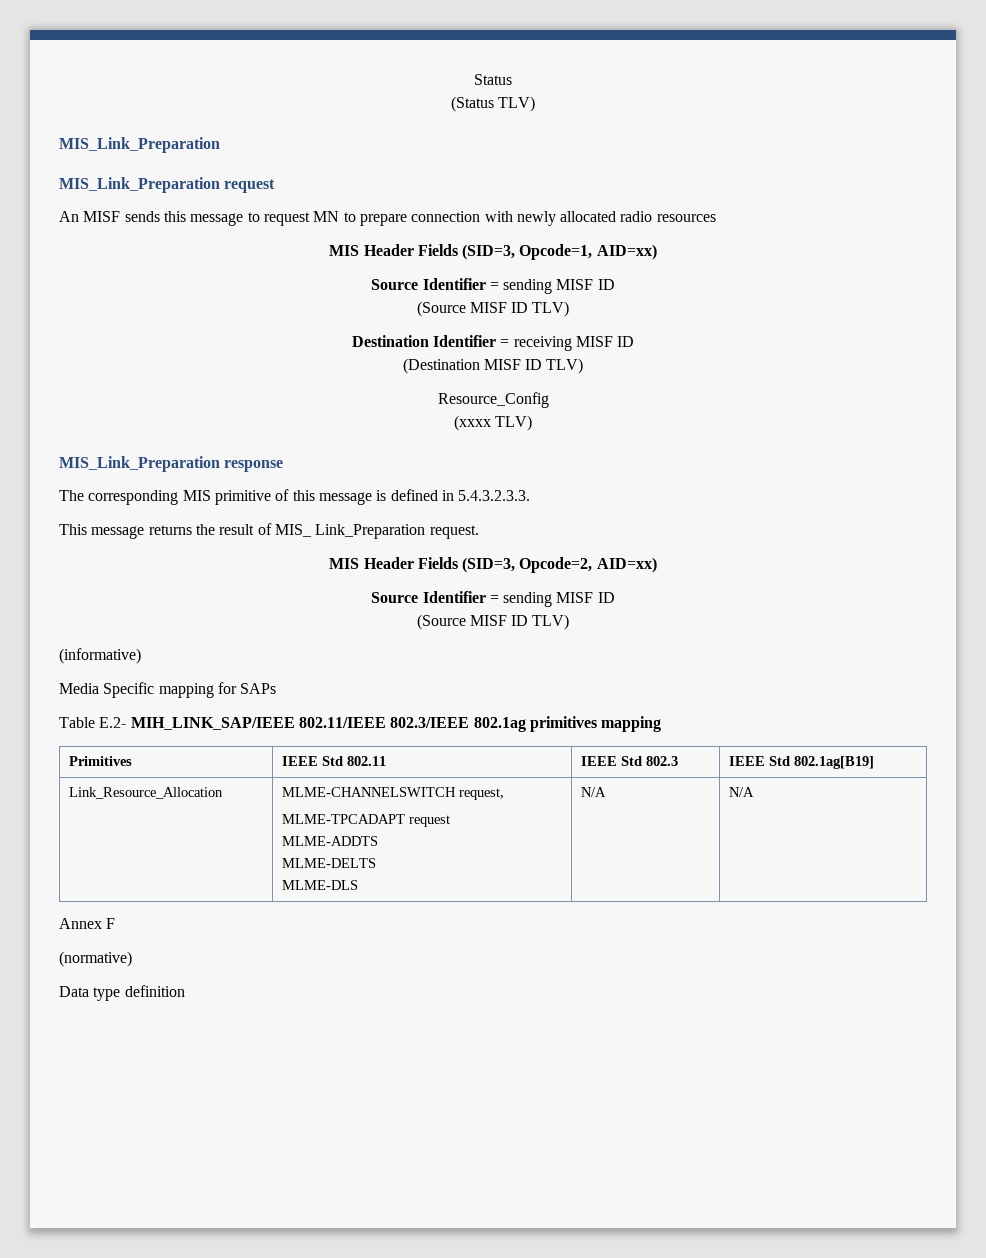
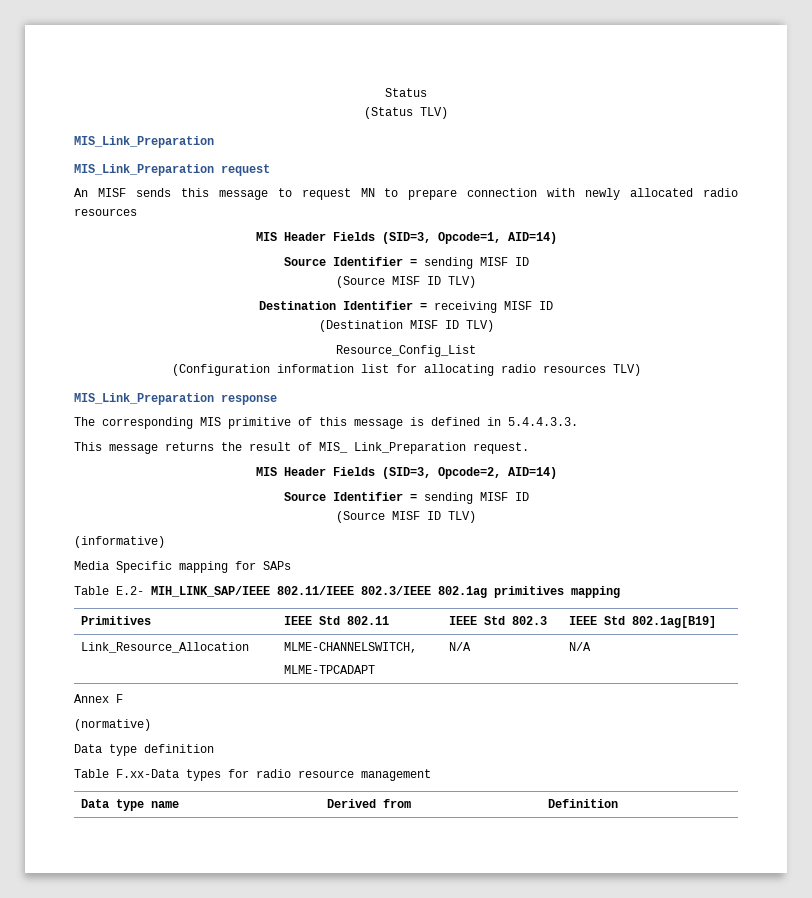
- MIS Header Fields (SID=3, Opcode=1, AID=xx)
+ MIS Header Fields (SID=3, Opcode=1, AID=14)
- Resource_Config
- (xxxx TLV)
+ Resource_Config_List
+ (Configuration information list for allocating radio resources TLV)
- The corresponding MIS primitive of this message is defined in 5.4.3.2.3.3.
+ The corresponding MIS primitive of this message is defined in 5.4.4.3.3.
- MIS Header Fields (SID=3, Opcode=2, AID=xx)
+ MIS Header Fields (SID=3, Opcode=2, AID=14)
- Link_Resource_Allocation | MLME-CHANNELSWITCH request,
- MLME-TPCADAPT request
- MLME-ADDTS
- MLME-DELTS
- MLME-DLS | N/A | N/A
+ Link_Resource_Allocation | MLME-CHANNELSWITCH,
+ MLME-TPCADAPT | N/A | N/A
+ Table F.xx-Data types for radio resource management
+ Data type name | Derived from | Definition

